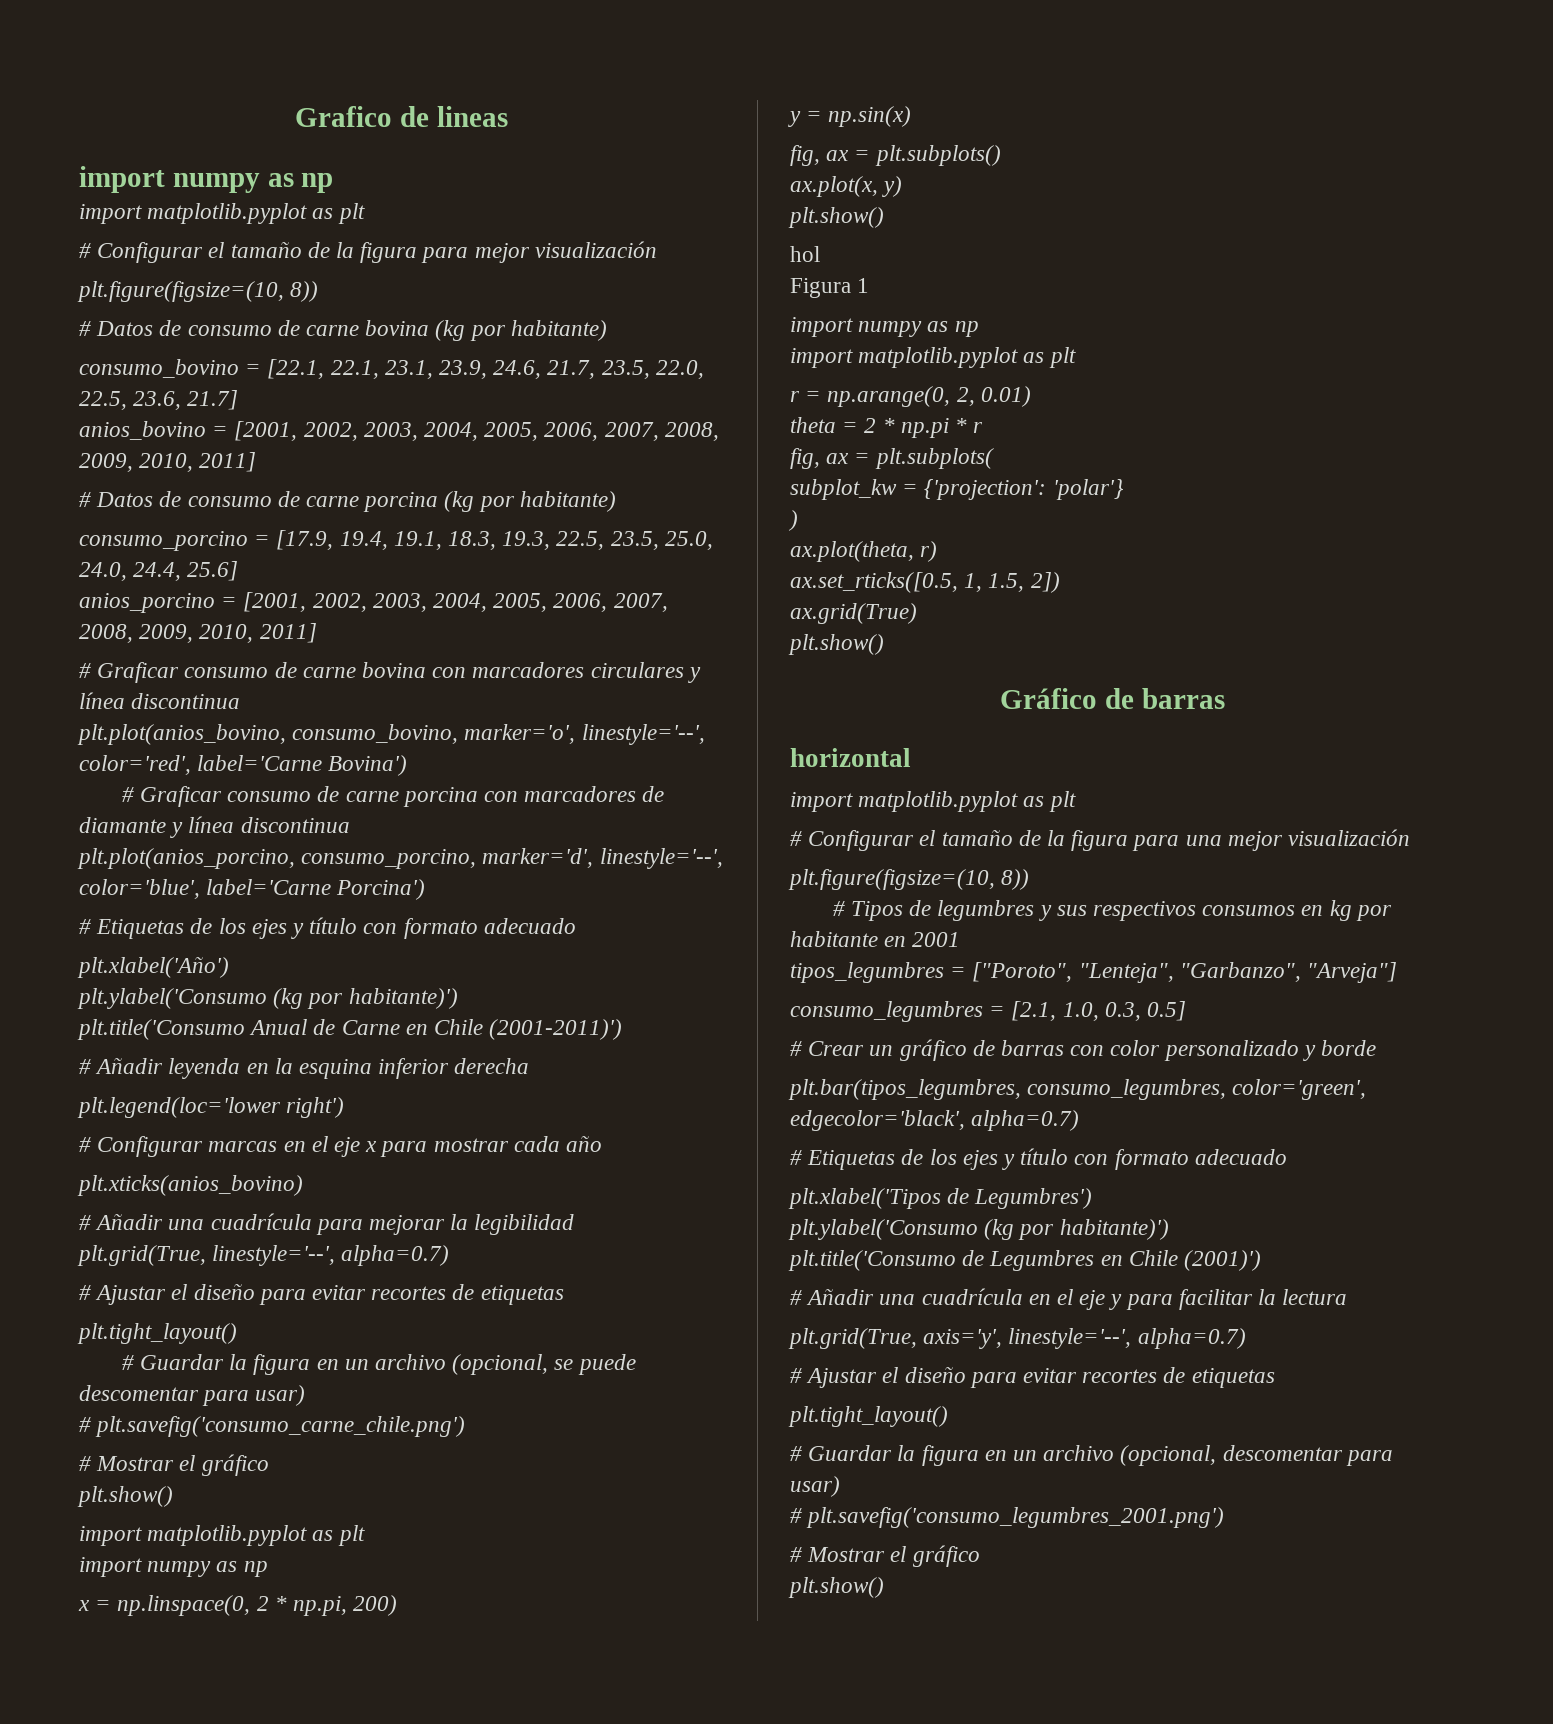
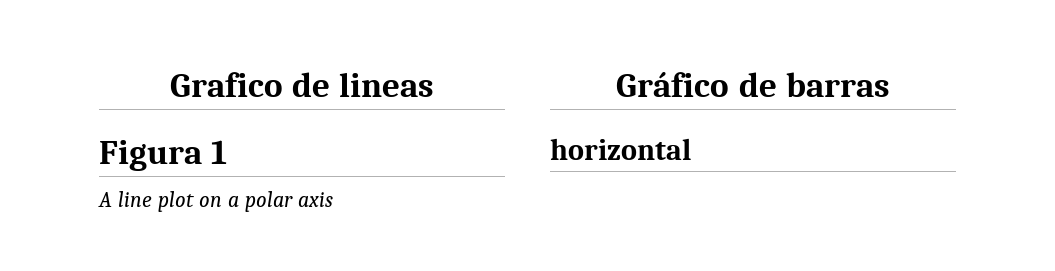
  Grafico de lineas
- import numpy as np
- import matplotlib.pyplot as plt
- # Configurar el tamaño de la figura para mejor visualización
- plt.figure(figsize=(10, 8))
- # Datos de consumo de carne bovina (kg por habitante)
- consumo_bovino = [22.1, 22.1, 23.1, 23.9, 24.6, 21.7, 23.5, 22.0, 22.5, 23.6, 21.7]
- anios_bovino = [2001, 2002, 2003, 2004, 2005, 2006, 2007, 2008, 2009, 2010, 2011]
- # Datos de consumo de carne porcina (kg por habitante)
- consumo_porcino = [17.9, 19.4, 19.1, 18.3, 19.3, 22.5, 23.5, 25.0, 24.0, 24.4, 25.6]
- anios_porcino = [2001, 2002, 2003, 2004, 2005, 2006, 2007, 2008, 2009, 2010, 2011]
- # Graficar consumo de carne bovina con marcadores circulares y línea discontinua
- plt.plot(anios_bovino, consumo_bovino, marker='o', linestyle='--', color='red', label='Carne Bovina')
- # Graficar consumo de carne porcina con marcadores de diamante y línea discontinua
- plt.plot(anios_porcino, consumo_porcino, marker='d', linestyle='--', color='blue', label='Carne Porcina')
- # Etiquetas de los ejes y título con formato adecuado
- plt.xlabel('Año')
- plt.ylabel('Consumo (kg por habitante)')
- plt.title('Consumo Anual de Carne en Chile (2001-2011)')
- # Añadir leyenda en la esquina inferior derecha
- plt.legend(loc='lower right')
- # Configurar marcas en el eje x para mostrar cada año
- plt.xticks(anios_bovino)
- # Añadir una cuadrícula para mejorar la legibilidad
- plt.grid(True, linestyle='--', alpha=0.7)
- # Ajustar el diseño para evitar recortes de etiquetas
- plt.tight_layout()
- # Guardar la figura en un archivo (opcional, se puede descomentar para usar)
- # plt.savefig('consumo_carne_chile.png')
- # Mostrar el gráfico
- plt.show()
- import matplotlib.pyplot as plt
- import numpy as np
- x = np.linspace(0, 2 * np.pi, 200)
- y = np.sin(x)
- fig, ax = plt.subplots()
- ax.plot(x, y)
- plt.show()
- hol
  Figura 1
- import numpy as np
- import matplotlib.pyplot as plt
- r = np.arange(0, 2, 0.01)
- theta = 2 * np.pi * r
- fig, ax = plt.subplots(
- subplot_kw = {'projection': 'polar'}
- )
- ax.plot(theta, r)
- ax.set_rticks([0.5, 1, 1.5, 2])
- ax.grid(True)
- plt.show()
+ A line plot on a polar axis
  Gráfico de barras
  horizontal
- import matplotlib.pyplot as plt
- # Configurar el tamaño de la figura para una mejor visualización
- plt.figure(figsize=(10, 8))
- # Tipos de legumbres y sus respectivos consumos en kg por habitante en 2001
- tipos_legumbres = ["Poroto", "Lenteja", "Garbanzo", "Arveja"]
- consumo_legumbres = [2.1, 1.0, 0.3, 0.5]
- # Crear un gráfico de barras con color personalizado y borde
- plt.bar(tipos_legumbres, consumo_legumbres, color='green', edgecolor='black', alpha=0.7)
- # Etiquetas de los ejes y título con formato adecuado
- plt.xlabel('Tipos de Legumbres')
- plt.ylabel('Consumo (kg por habitante)')
- plt.title('Consumo de Legumbres en Chile (2001)')
- # Añadir una cuadrícula en el eje y para facilitar la lectura
- plt.grid(True, axis='y', linestyle='--', alpha=0.7)
- # Ajustar el diseño para evitar recortes de etiquetas
- plt.tight_layout()
- # Guardar la figura en un archivo (opcional, descomentar para usar)
- # plt.savefig('consumo_legumbres_2001.png')
- # Mostrar el gráfico
- plt.show()

